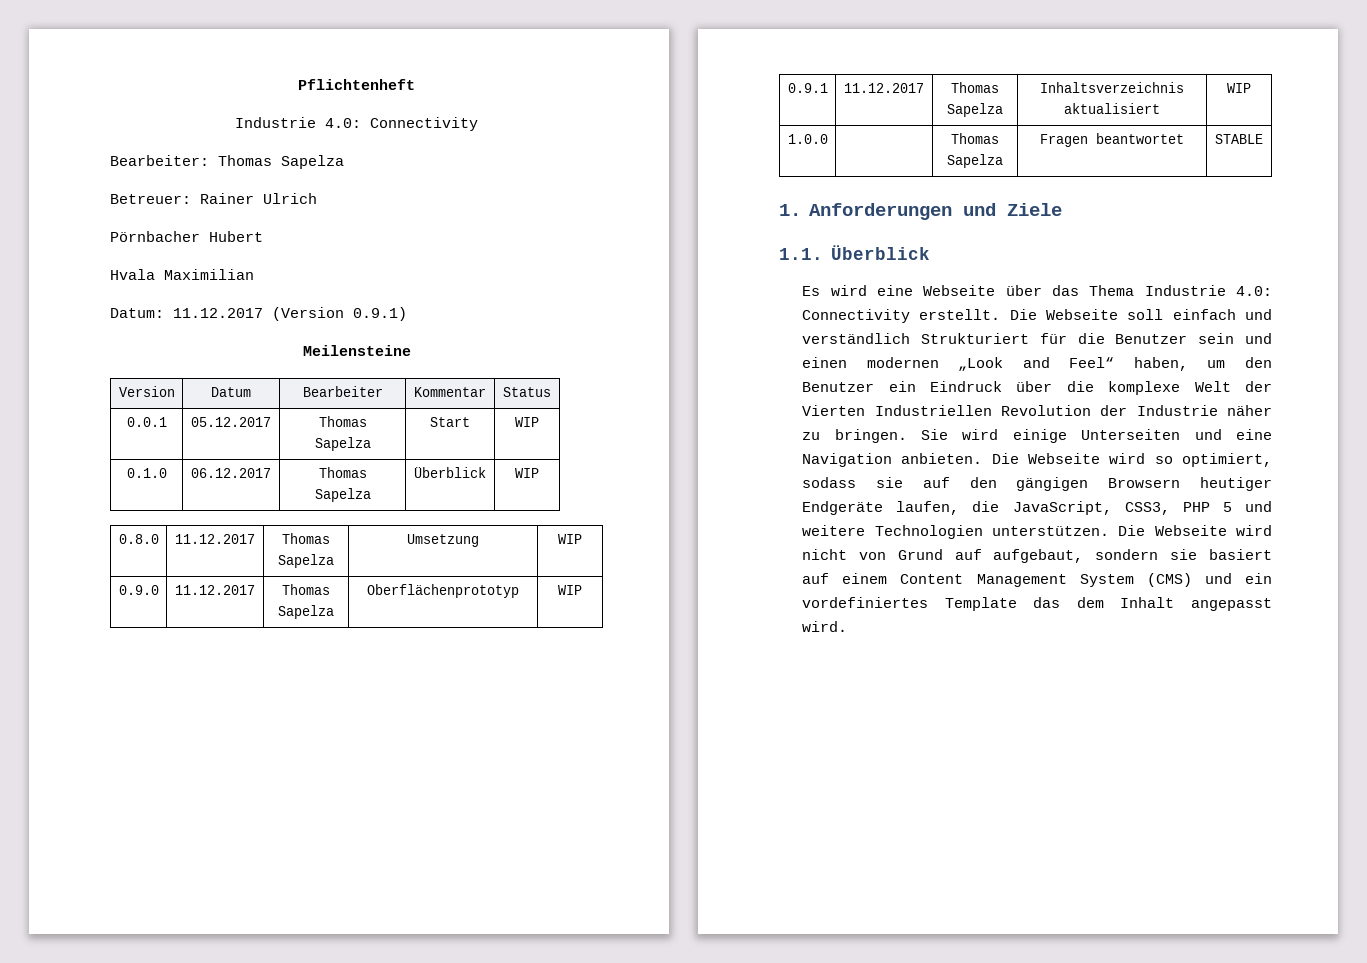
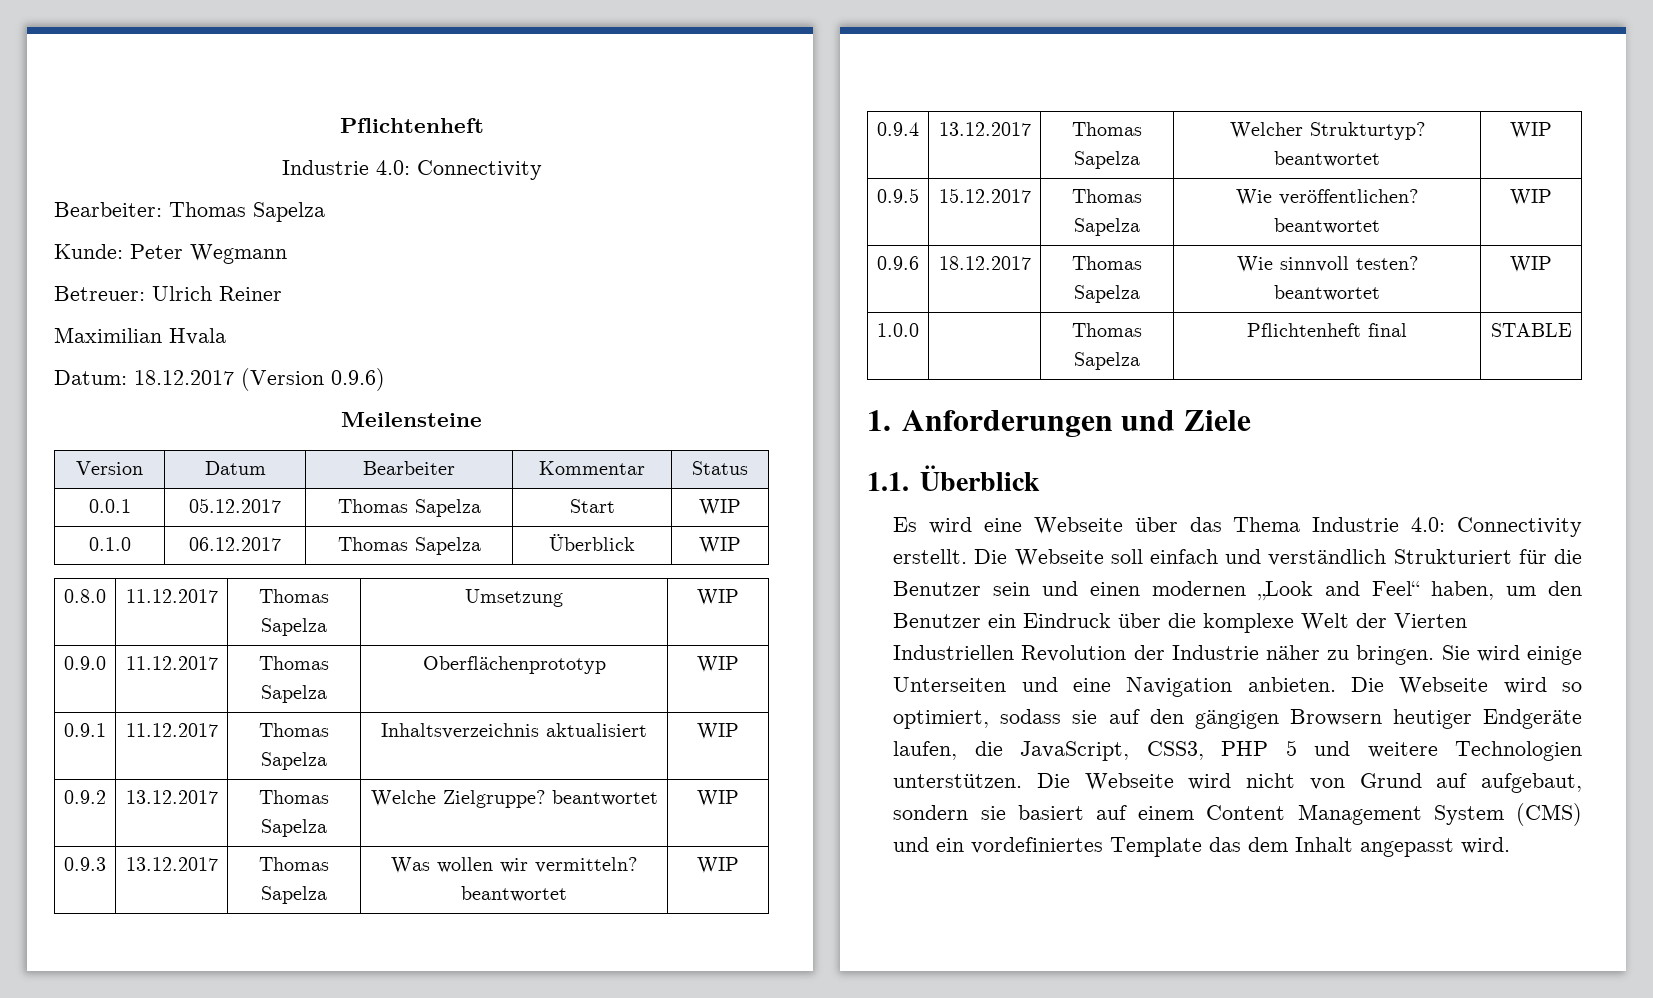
+ Kunde: Peter Wegmann
- Betreuer: Rainer Ulrich
- Pörnbacher Hubert
- Hvala Maximilian
+ Betreuer: Ulrich Reiner
+ Maximilian Hvala
- Datum: 11.12.2017 (Version 0.9.1)
+ Datum: 18.12.2017 (Version 0.9.6)
+ 0.9.2 | 13.12.2017 | Thomas Sapelza | Welche Zielgruppe? beantwortet | WIP
+ 0.9.3 | 13.12.2017 | Thomas Sapelza | Was wollen wir vermitteln? beantwortet | WIP
+ 0.9.4 | 13.12.2017 | Thomas Sapelza | Welcher Strukturtyp? beantwortet | WIP
+ 0.9.5 | 15.12.2017 | Thomas Sapelza | Wie veröffentlichen? beantwortet | WIP
+ 0.9.6 | 18.12.2017 | Thomas Sapelza | Wie sinnvoll testen? beantwortet | WIP
- 1.0.0 | | Thomas Sapelza | Fragen beantwortet | STABLE
+ 1.0.0 | | Thomas Sapelza | Pflichtenheft final | STABLE

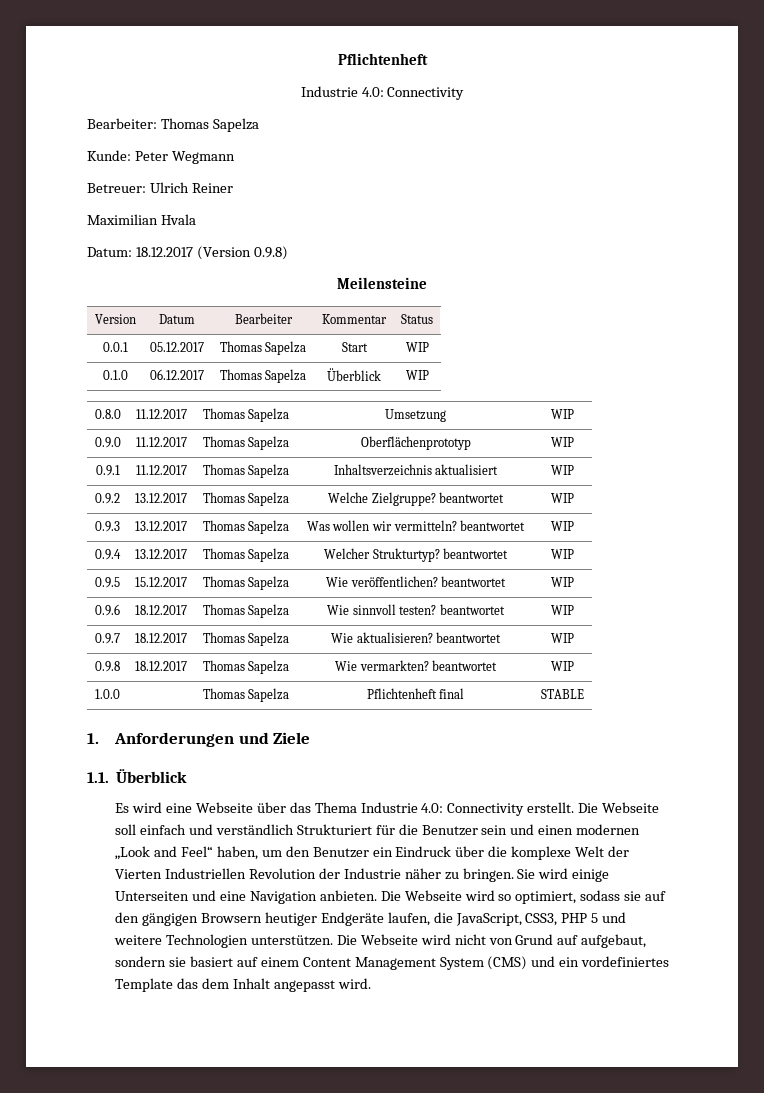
- Datum: 18.12.2017 (Version 0.9.6)
+ Datum: 18.12.2017 (Version 0.9.8)
+ 0.9.7 | 18.12.2017 | Thomas Sapelza | Wie aktualisieren? beantwortet | WIP
+ 0.9.8 | 18.12.2017 | Thomas Sapelza | Wie vermarkten? beantwortet | WIP

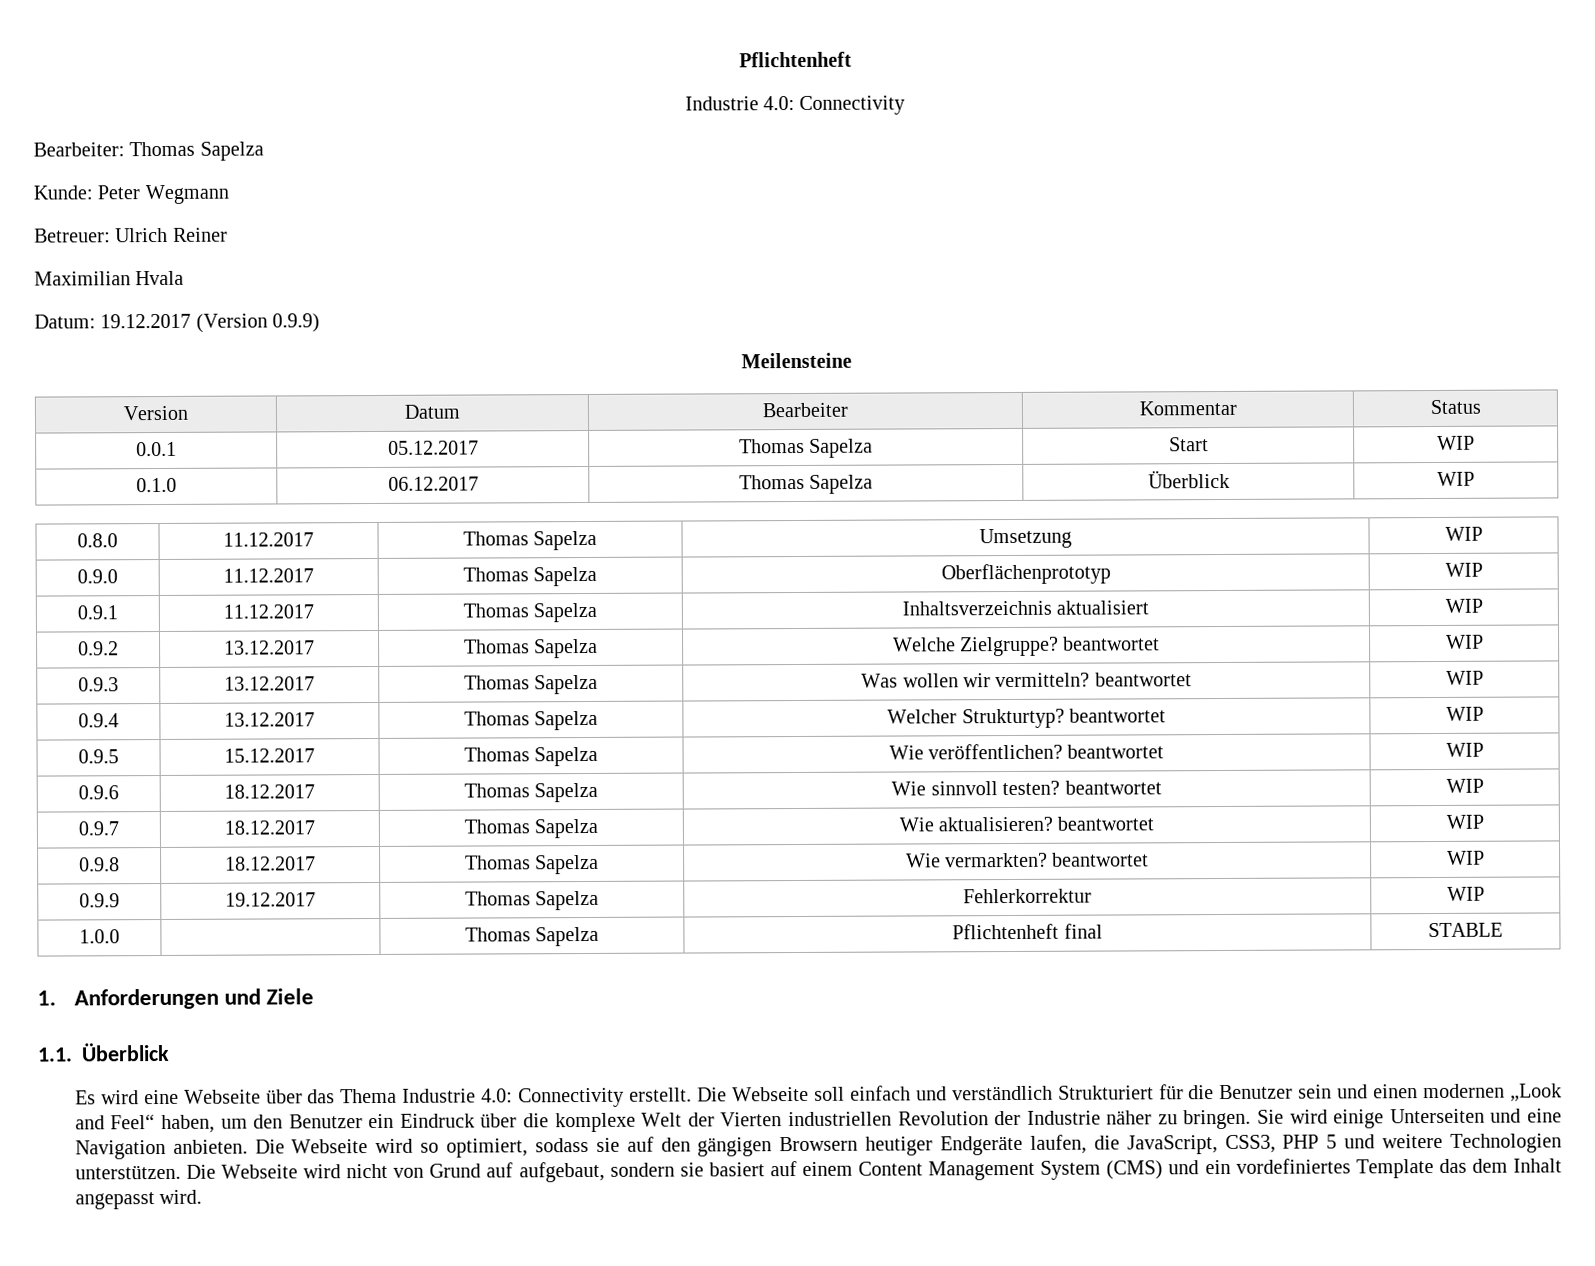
- Datum: 18.12.2017 (Version 0.9.8)
+ Datum: 19.12.2017 (Version 0.9.9)
+ 0.9.9 | 19.12.2017 | Thomas Sapelza | Fehlerkorrektur | WIP
- Die Webseite soll einfach und verständlich Strukturiert für die Benutzer sein und einen modernen „Look and Feel“ haben, um den Benutzer ein Eindruck über die komplexe Welt der Vierten Industriellen Revolution der Industrie näher zu bringen.
+ Die Webseite soll einfach und verständlich Strukturiert für die Benutzer sein und einen modernen „Look and Feel“ haben, um den Benutzer ein Eindruck über die komplexe Welt der Vierten industriellen Revolution der Industrie näher zu bringen.

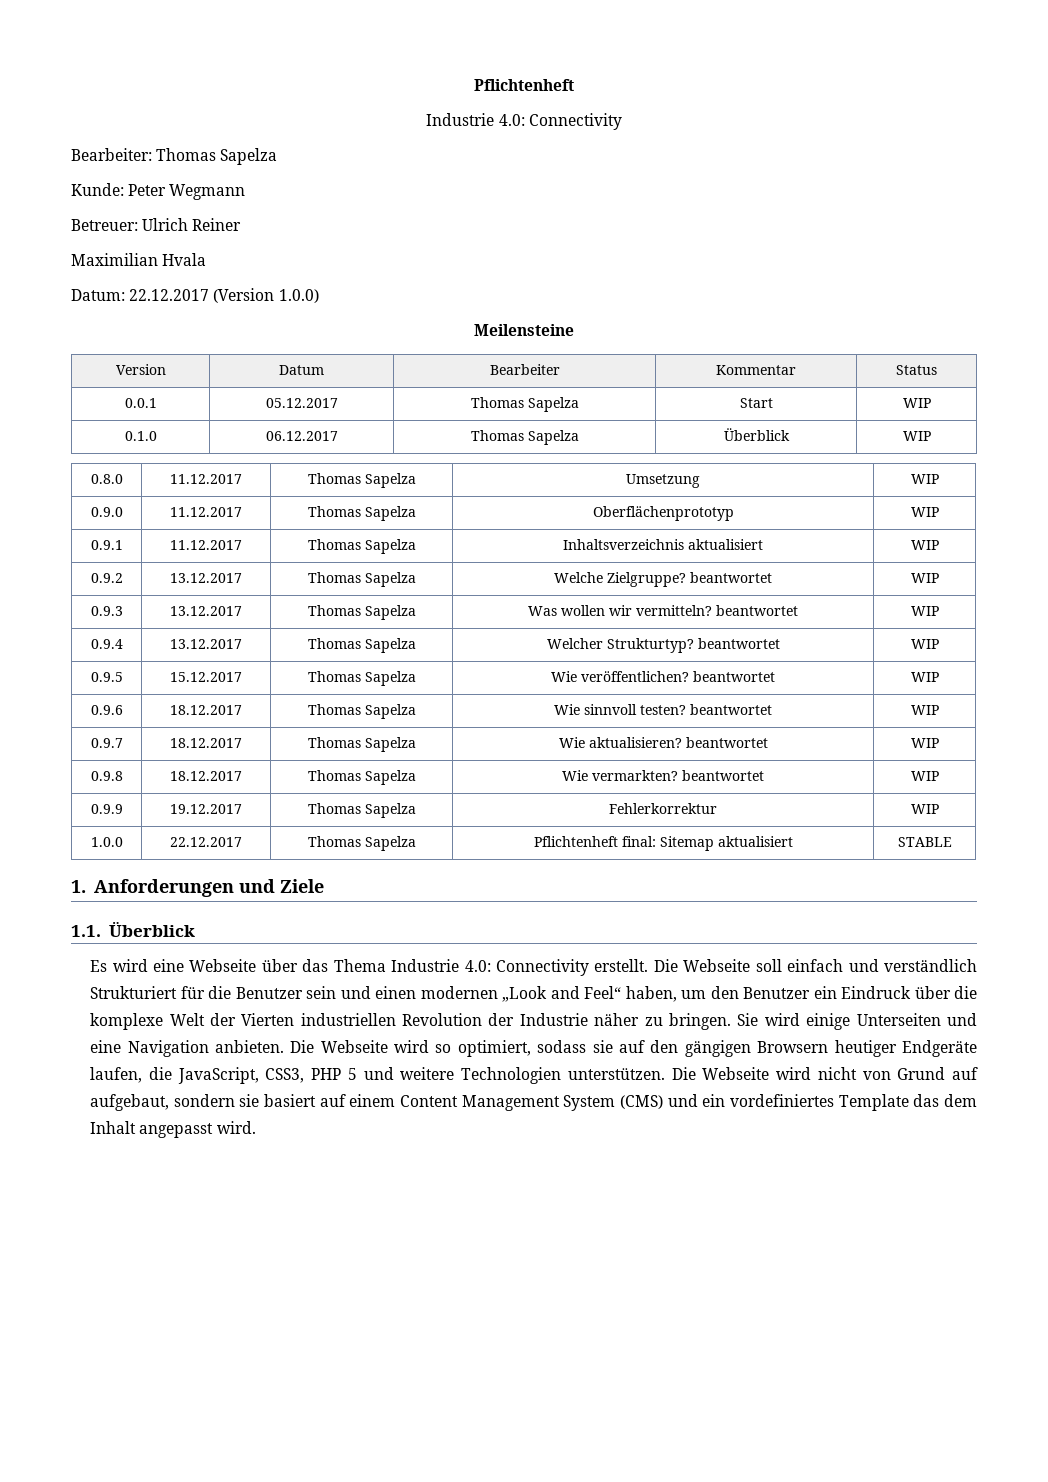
- Datum: 19.12.2017 (Version 0.9.9)
+ Datum: 22.12.2017 (Version 1.0.0)
- 1.0.0 | | Thomas Sapelza | Pflichtenheft final | STABLE
+ 1.0.0 | 22.12.2017 | Thomas Sapelza | Pflichtenheft final: Sitemap aktualisiert | STABLE

